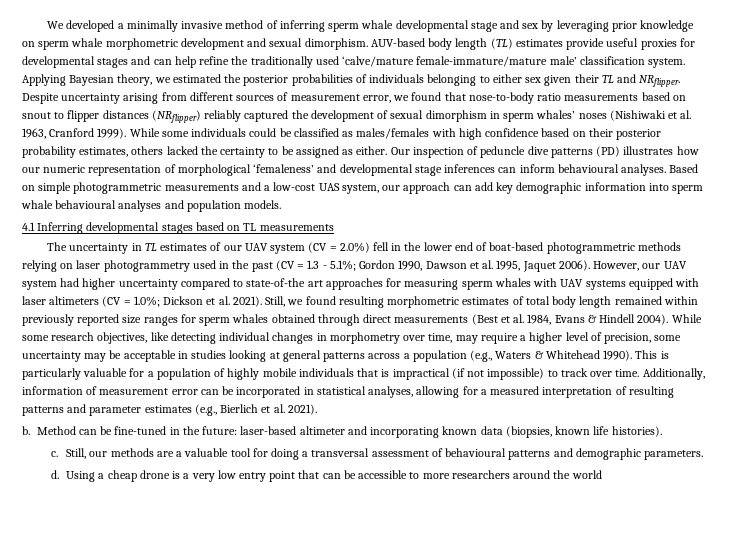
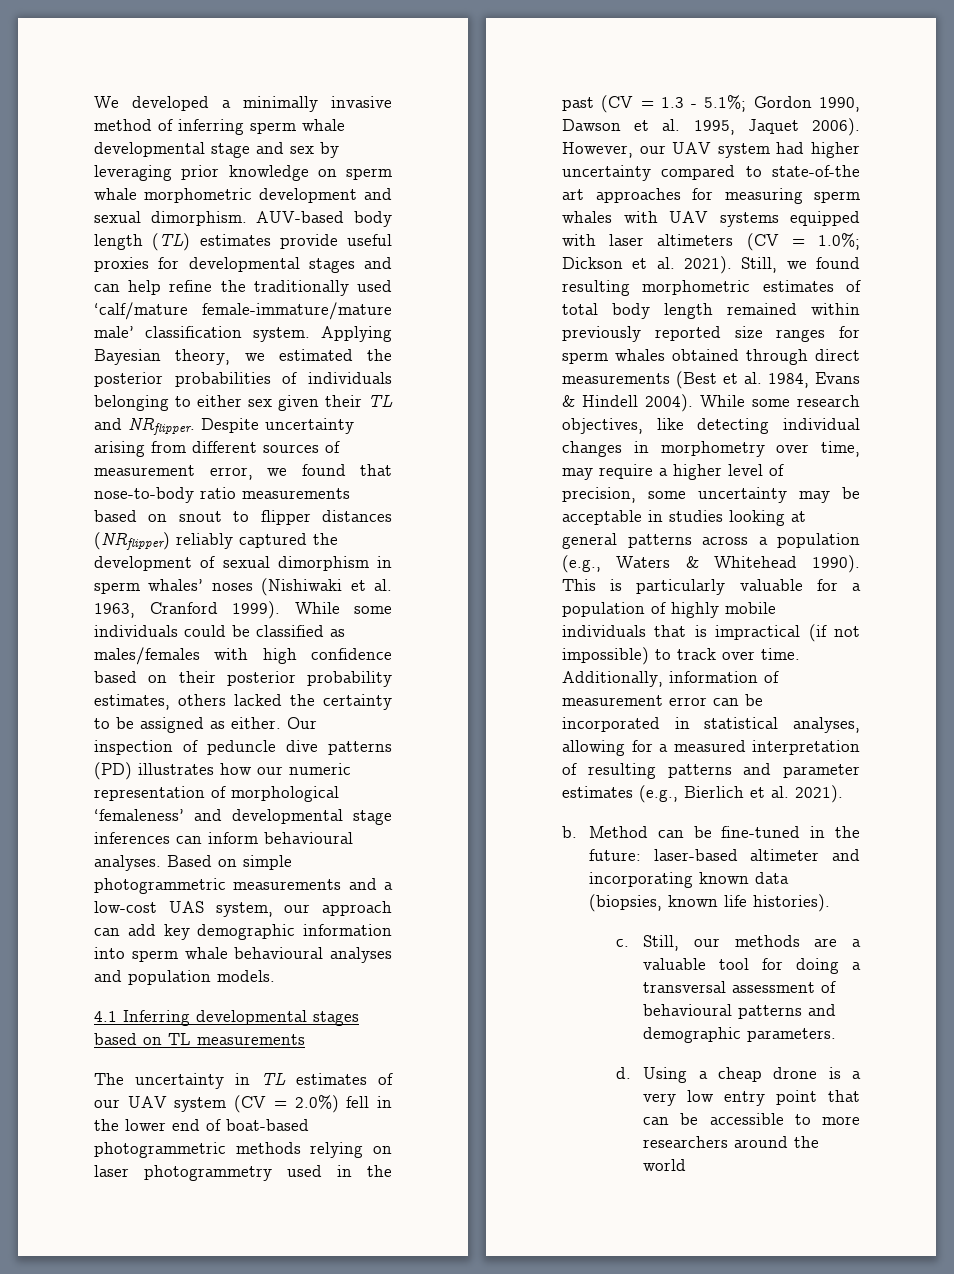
- AUV-based body length (TL) estimates provide useful proxies for developmental stages and can help refine the traditionally used ‘calve/mature female-immature/mature male’ classification system.
+ AUV-based body length (TL) estimates provide useful proxies for developmental stages and can help refine the traditionally used ‘calf/mature female-immature/mature male’ classification system.

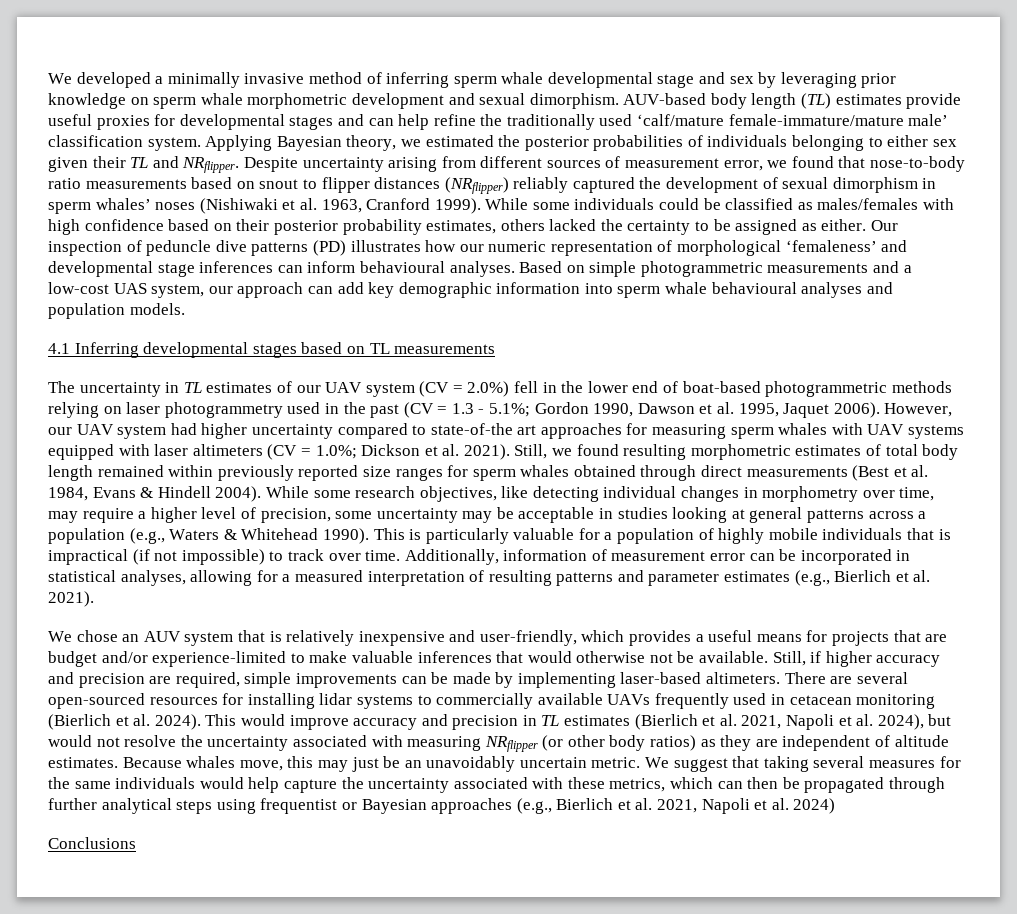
- b. Method can be fine-tuned in the future: laser-based altimeter and incorporating known data (biopsies, known life histories).
- c. Still, our methods are a valuable tool for doing a transversal assessment of behavioural patterns and demographic parameters.
- d. Using a cheap drone is a very low entry point that can be accessible to more researchers around the world
+ We chose an AUV system that is relatively inexpensive and user-friendly, which provides a useful means for projects that are budget and/or experience-limited to make valuable inferences that would otherwise not be available. Still, if higher accuracy and precision are required, simple improvements can be made by implementing laser-based altimeters. There are several open-sourced resources for installing lidar systems to commercially available UAVs frequently used in cetacean monitoring (Bierlich et al. 2024). This would improve accuracy and precision in TL estimates (Bierlich et al. 2021, Napoli et al. 2024), but would not resolve the uncertainty associated with measuring NRflipper (or other body ratios) as they are independent of altitude estimates. Because whales move, this may just be an unavoidably uncertain metric. We suggest that taking several measures for the same individuals would help capture the uncertainty associated with these metrics, which can then be propagated through further analytical steps using frequentist or Bayesian approaches (e.g., Bierlich et al. 2021, Napoli et al. 2024)
+ Conclusions

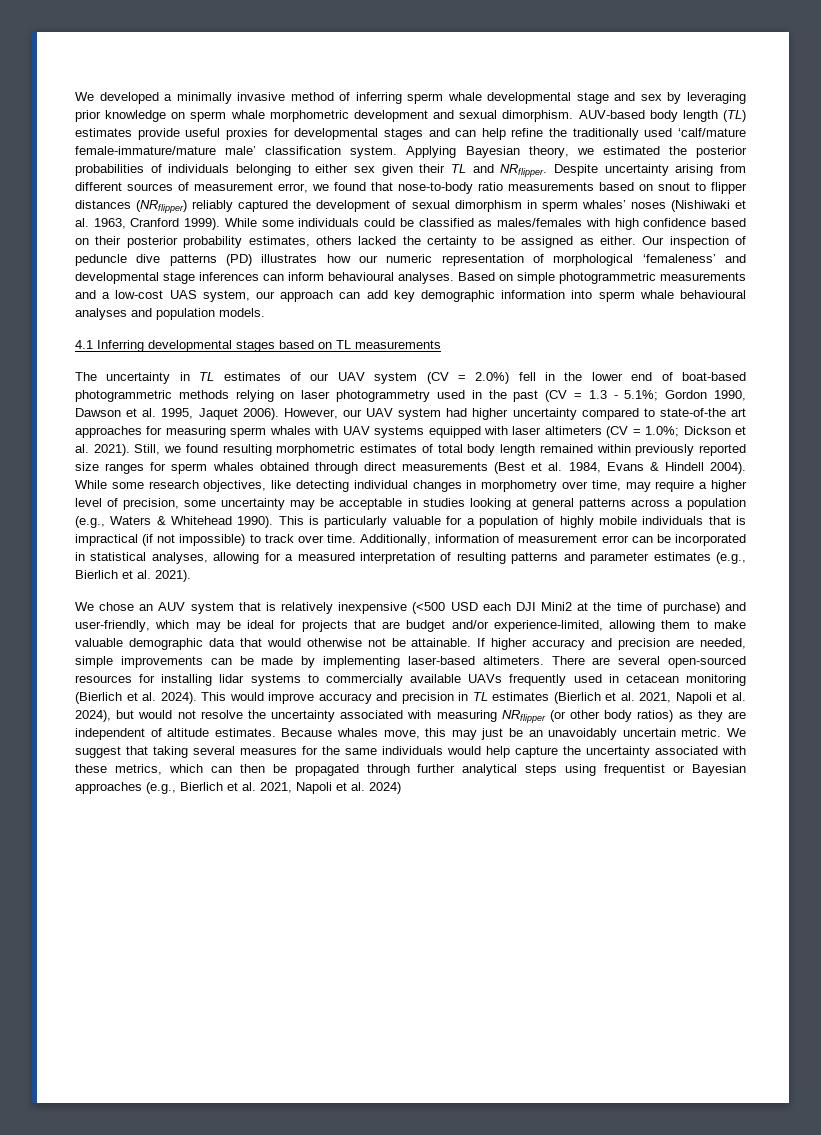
- We chose an AUV system that is relatively inexpensive and user-friendly, which provides a useful means for projects that are budget and/or experience-limited to make valuable inferences that would otherwise not be available. Still, if higher accuracy and precision are required, simple improvements can be made by implementing laser-based altimeters.
+ We chose an AUV system that is relatively inexpensive (<500 USD each DJI Mini2 at the time of purchase) and user-friendly, which may be ideal for projects that are budget and/or experience-limited, allowing them to make valuable demographic data that would otherwise not be attainable. If higher accuracy and precision are needed, simple improvements can be made by implementing laser-based altimeters.
- Conclusions

